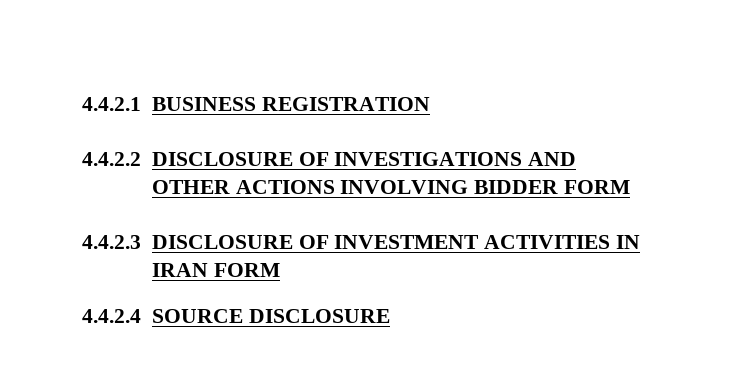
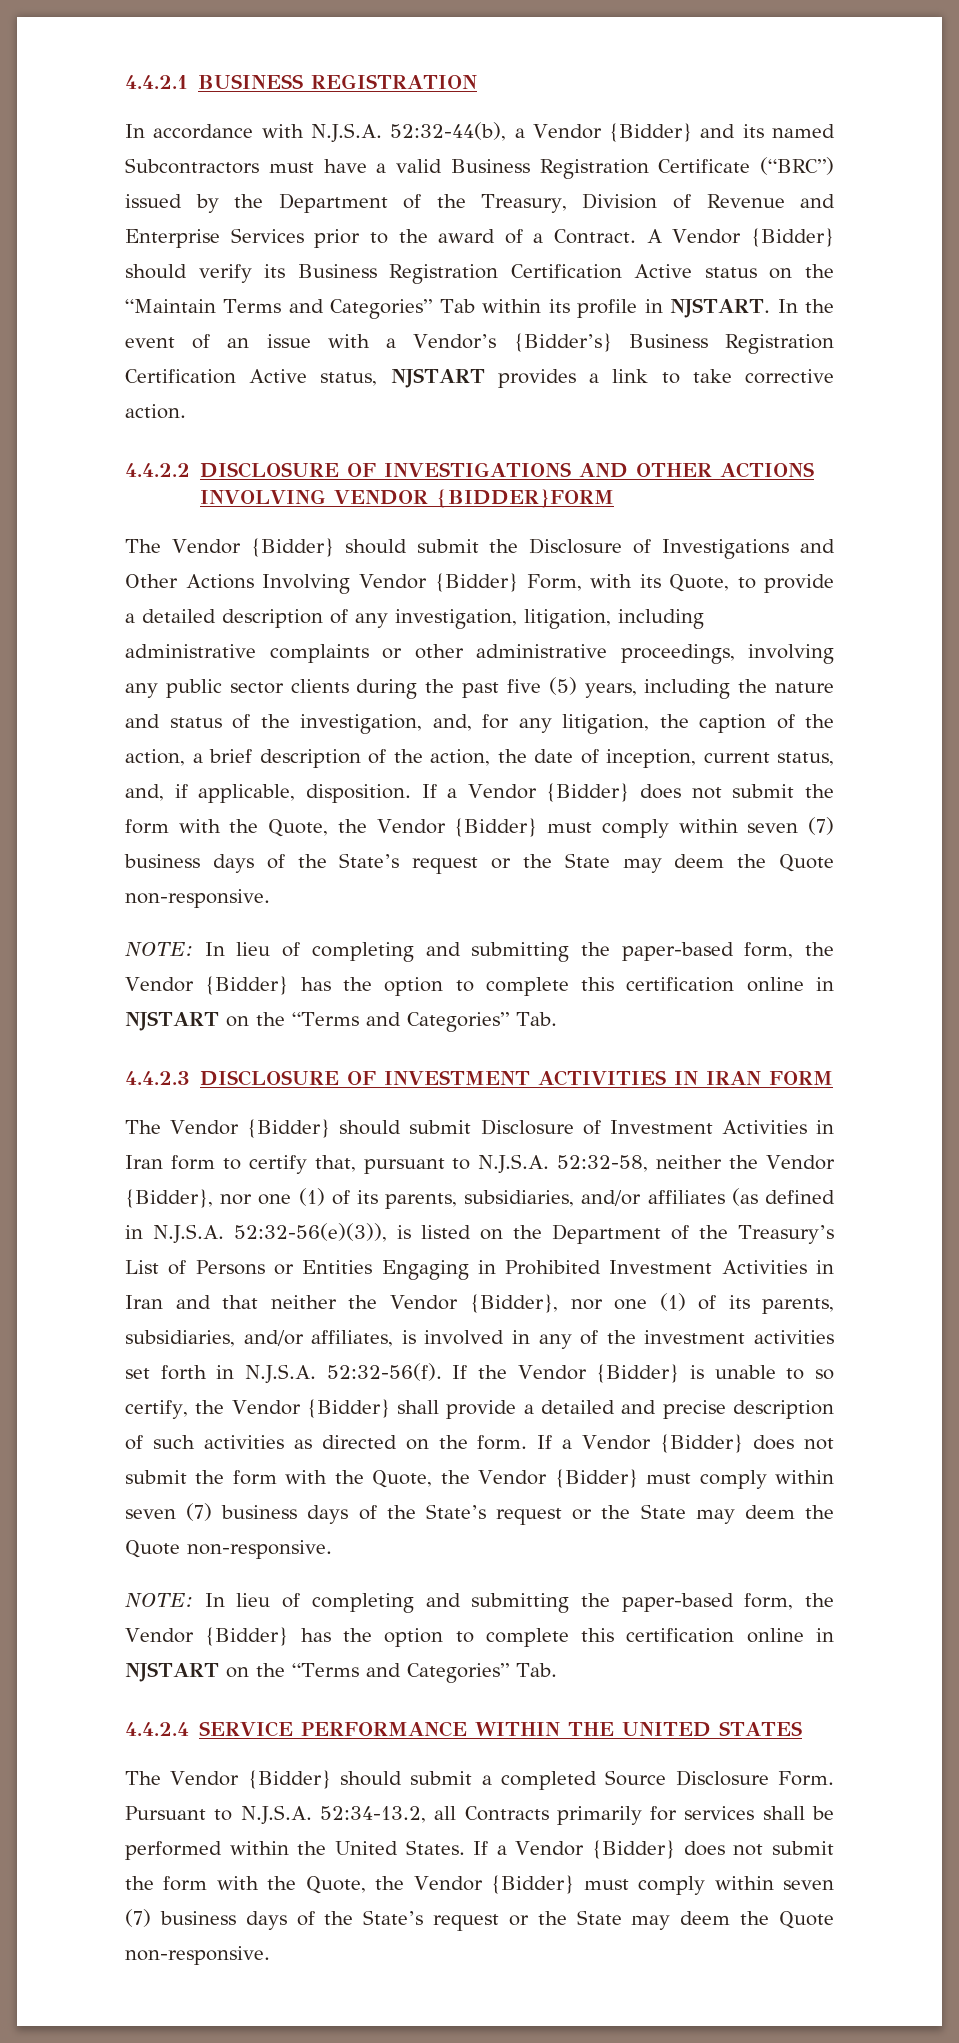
+ In accordance with N.J.S.A. 52:32-44(b), a Vendor {Bidder} and its named Subcontractors must have a valid Business Registration Certificate (“BRC”) issued by the Department of the Treasury, Division of Revenue and Enterprise Services prior to the award of a Contract. A Vendor {Bidder} should verify its Business Registration Certification Active status on the “Maintain Terms and Categories” Tab within its profile in NJSTART. In the event of an issue with a Vendor’s {Bidder’s} Business Registration Certification Active status, NJSTART provides a link to take corrective action.
- 4.4.2.2 DISCLOSURE OF INVESTIGATIONS AND OTHER ACTIONS INVOLVING BIDDER FORM
+ 4.4.2.2 DISCLOSURE OF INVESTIGATIONS AND OTHER ACTIONS INVOLVING VENDOR {BIDDER}FORM
+ The Vendor {Bidder} should submit the Disclosure of Investigations and Other Actions Involving Vendor {Bidder} Form, with its Quote, to provide a detailed description of any investigation, litigation, including administrative complaints or other administrative proceedings, involving any public sector clients during the past five (5) years, including the nature and status of the investigation, and, for any litigation, the caption of the action, a brief description of the action, the date of inception, current status, and, if applicable, disposition. If a Vendor {Bidder} does not submit the form with the Quote, the Vendor {Bidder} must comply within seven (7) business days of the State’s request or the State may deem the Quote non-responsive.
+ NOTE: In lieu of completing and submitting the paper-based form, the Vendor {Bidder} has the option to complete this certification online in NJSTART on the “Terms and Categories” Tab.
- 4.4.2.4 SOURCE DISCLOSURE
+ The Vendor {Bidder} should submit Disclosure of Investment Activities in Iran form to certify that, pursuant to N.J.S.A. 52:32-58, neither the Vendor {Bidder}, nor one (1) of its parents, subsidiaries, and/or affiliates (as defined in N.J.S.A. 52:32-56(e)(3)), is listed on the Department of the Treasury’s List of Persons or Entities Engaging in Prohibited Investment Activities in Iran and that neither the Vendor {Bidder}, nor one (1) of its parents, subsidiaries, and/or affiliates, is involved in any of the investment activities set forth in N.J.S.A. 52:32-56(f). If the Vendor {Bidder} is unable to so certify, the Vendor {Bidder} shall provide a detailed and precise description of such activities as directed on the form. If a Vendor {Bidder} does not submit the form with the Quote, the Vendor {Bidder} must comply within seven (7) business days of the State’s request or the State may deem the Quote non-responsive.
+ NOTE: In lieu of completing and submitting the paper-based form, the Vendor {Bidder} has the option to complete this certification online in NJSTART on the “Terms and Categories” Tab.
+ 4.4.2.4 SERVICE PERFORMANCE WITHIN THE UNITED STATES
+ The Vendor {Bidder} should submit a completed Source Disclosure Form. Pursuant to N.J.S.A. 52:34-13.2, all Contracts primarily for services shall be performed within the United States. If a Vendor {Bidder} does not submit the form with the Quote, the Vendor {Bidder} must comply within seven (7) business days of the State’s request or the State may deem the Quote non-responsive.

